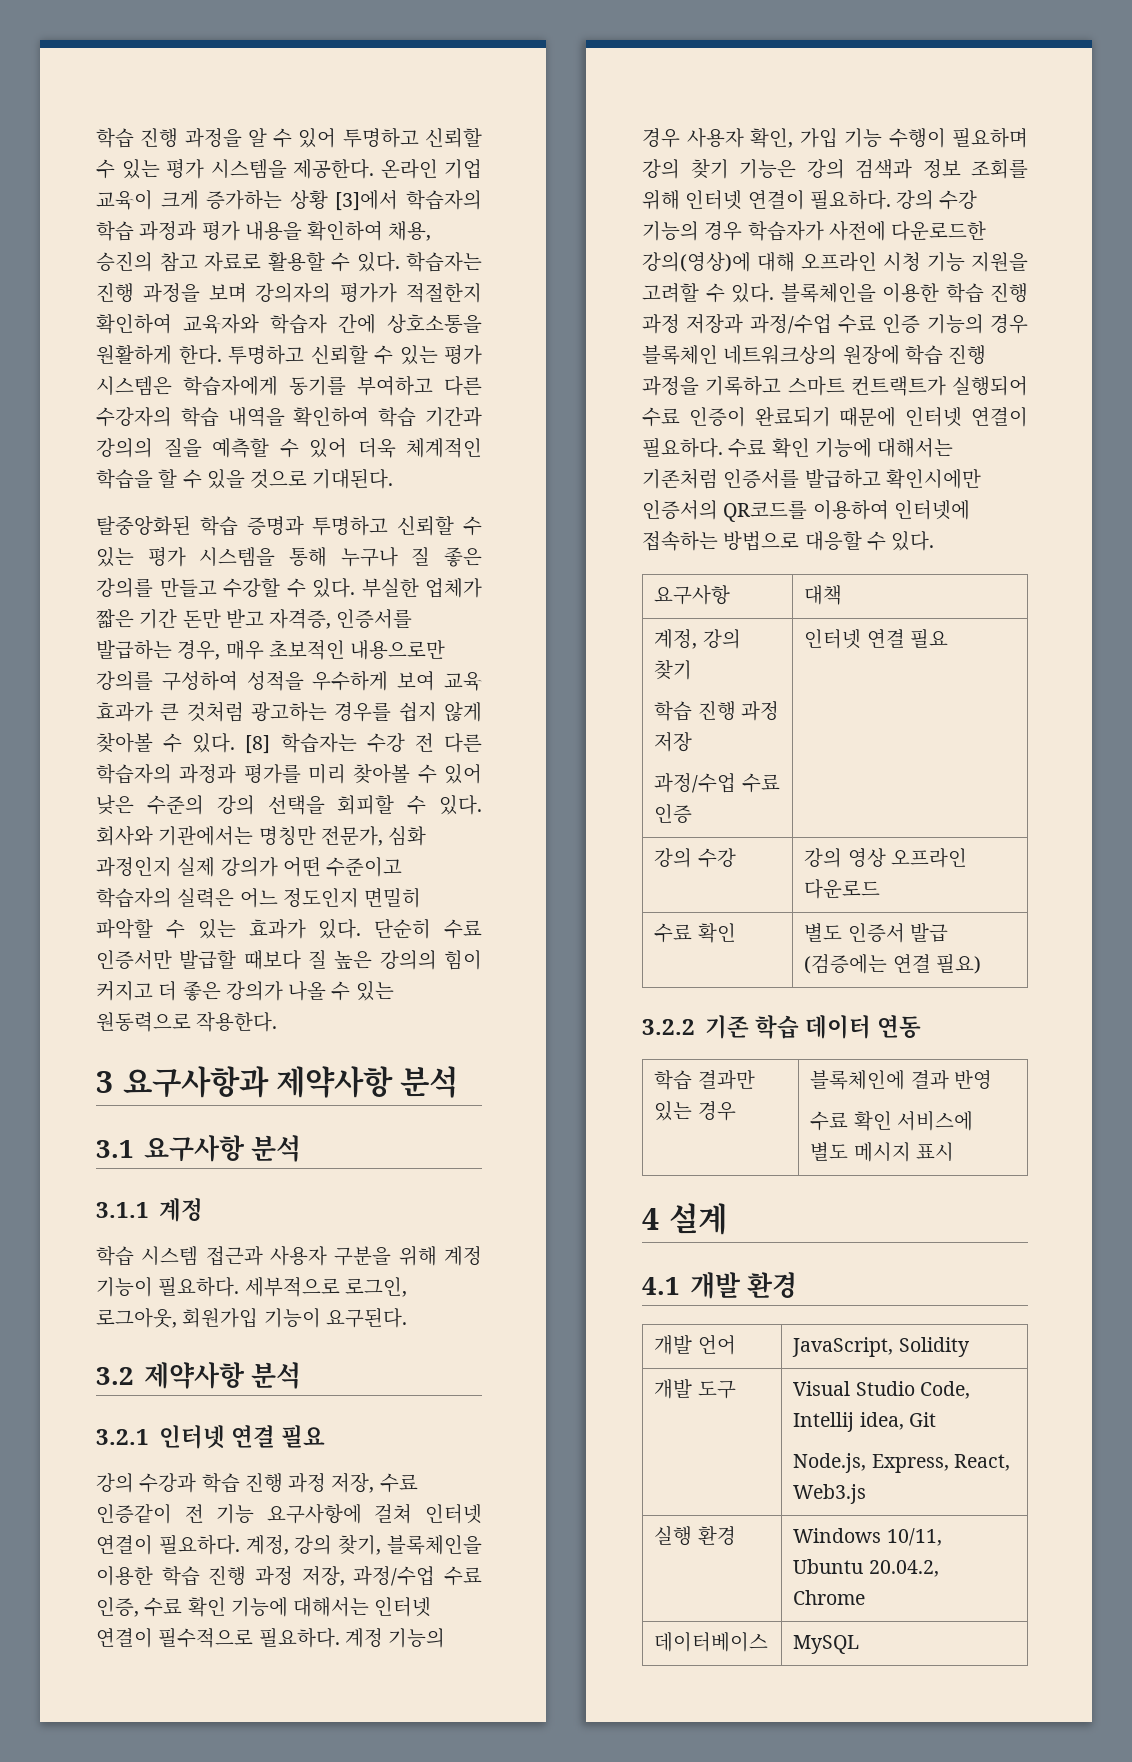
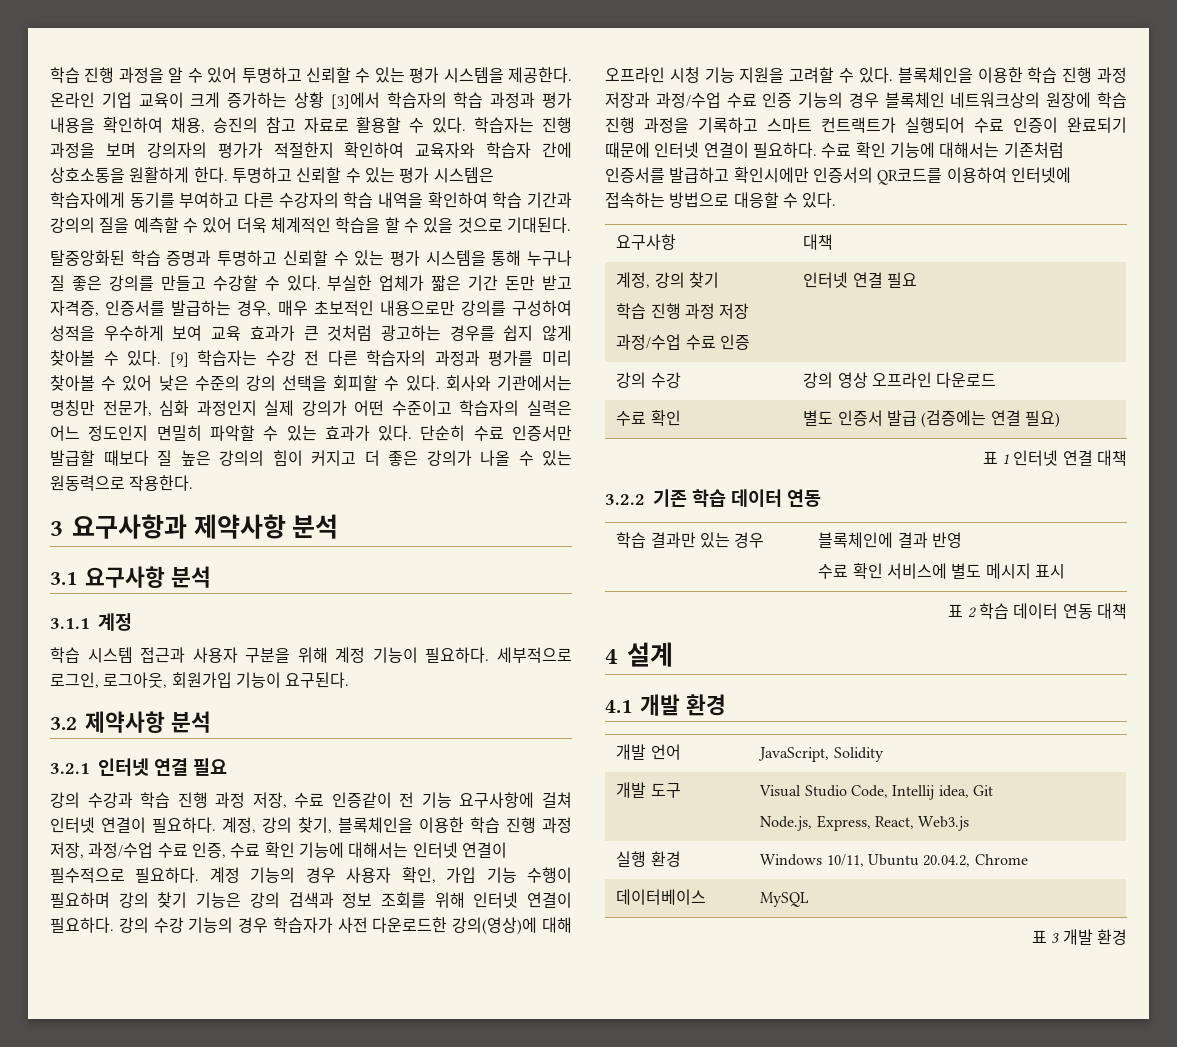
- [8] 학습자는 수강 전 다른 학습자의 과정과 평가를 미리 찾아볼 수 있어 낮은 수준의 강의 선택을 회피할 수 있다.
+ [9] 학습자는 수강 전 다른 학습자의 과정과 평가를 미리 찾아볼 수 있어 낮은 수준의 강의 선택을 회피할 수 있다.
- 강의 수강 기능의 경우 학습자가 사전에 다운로드한 강의(영상)에 대해 오프라인 시청 기능 지원을 고려할 수 있다.
+ 강의 수강 기능의 경우 학습자가 사전 다운로드한 강의(영상)에 대해 오프라인 시청 기능 지원을 고려할 수 있다.
+ 표 1 인터넷 연결 대책
+ 표 2 학습 데이터 연동 대책
+ 표 3 개발 환경

